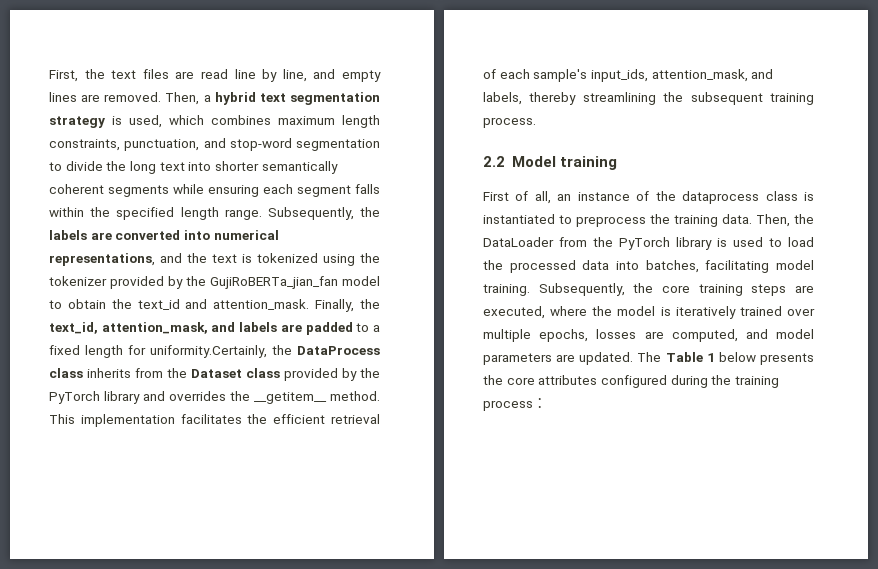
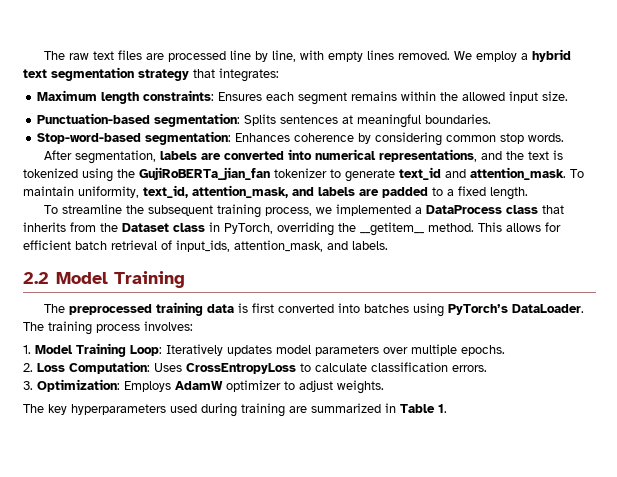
- First, the text files are read line by line, and empty lines are removed. Then, a hybrid text segmentation strategy is used, which combines maximum length constraints, punctuation, and stop-word segmentation to divide the long text into shorter semantically coherent segments while ensuring each segment falls within the specified length range. Subsequently, the labels are converted into numerical representations, and the text is tokenized using the tokenizer provided by the GujiRoBERTa_jian_fan model to obtain the text_id and attention_mask. Finally, the text_id, attention_mask, and labels are padded to a fixed length for uniformity.Certainly, the DataProcess class inherits from the Dataset class provided by the PyTorch library and overrides the __getitem__ method. This implementation facilitates the efficient retrieval of each sample's input_ids, attention_mask, and labels, thereby streamlining the subsequent training process.
- 2.2 Model training
- First of all, an instance of the dataprocess class is instantiated to preprocess the training data. Then, the DataLoader from the PyTorch library is used to load the processed data into batches, facilitating model training. Subsequently, the core training steps are executed, where the model is iteratively trained over multiple epochs, losses are computed, and model parameters are updated. The Table 1 below presents the core attributes configured during the training process：
+ The raw text files are processed line by line, with empty lines removed. We employ a hybrid text segmentation strategy that integrates:
+ Maximum length constraints: Ensures each segment remains within the allowed input size.
+ Punctuation-based segmentation: Splits sentences at meaningful boundaries.
+ Stop-word-based segmentation: Enhances coherence by considering common stop words.
+ After segmentation, labels are converted into numerical representations, and the text is tokenized using the GujiRoBERTa_jian_fan tokenizer to generate text_id and attention_mask. To maintain uniformity, text_id, attention_mask, and labels are padded to a fixed length.
+ To streamline the subsequent training process, we implemented a DataProcess class that inherits from the Dataset class in PyTorch, overriding the __getitem__ method. This allows for efficient batch retrieval of input_ids, attention_mask, and labels.
+ 2.2 Model Training
+ The preprocessed training data is first converted into batches using PyTorch’s DataLoader. The training process involves:
+ 1. Model Training Loop: Iteratively updates model parameters over multiple epochs.
+ 2. Loss Computation: Uses CrossEntropyLoss to calculate classification errors.
+ 3. Optimization: Employs AdamW optimizer to adjust weights.
+ The key hyperparameters used during training are summarized in Table 1.

